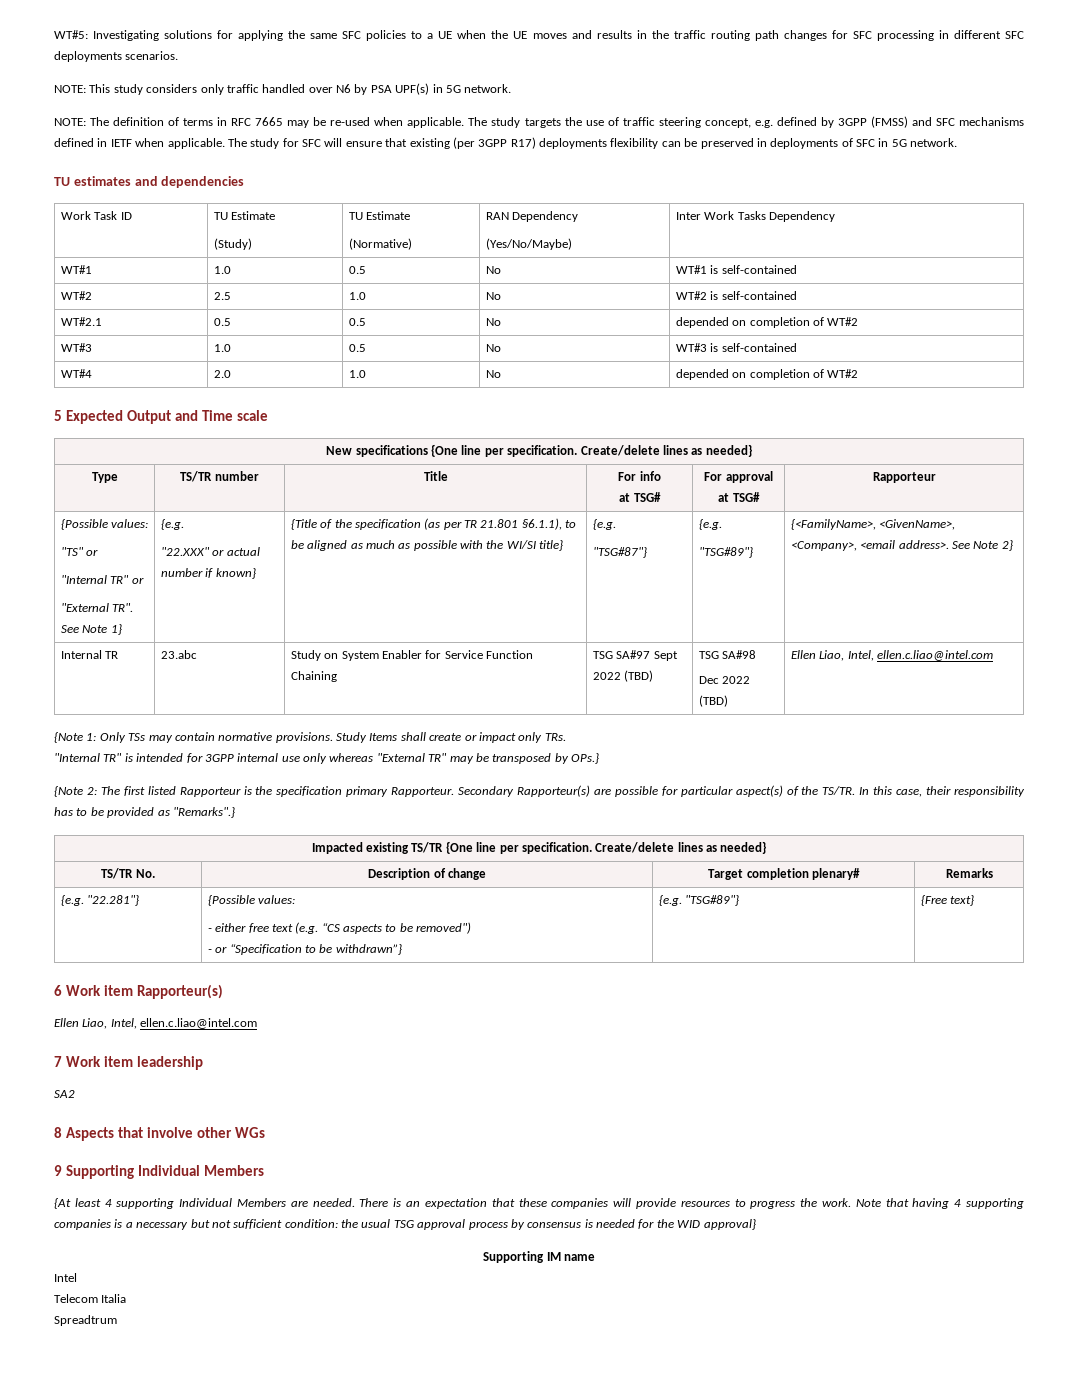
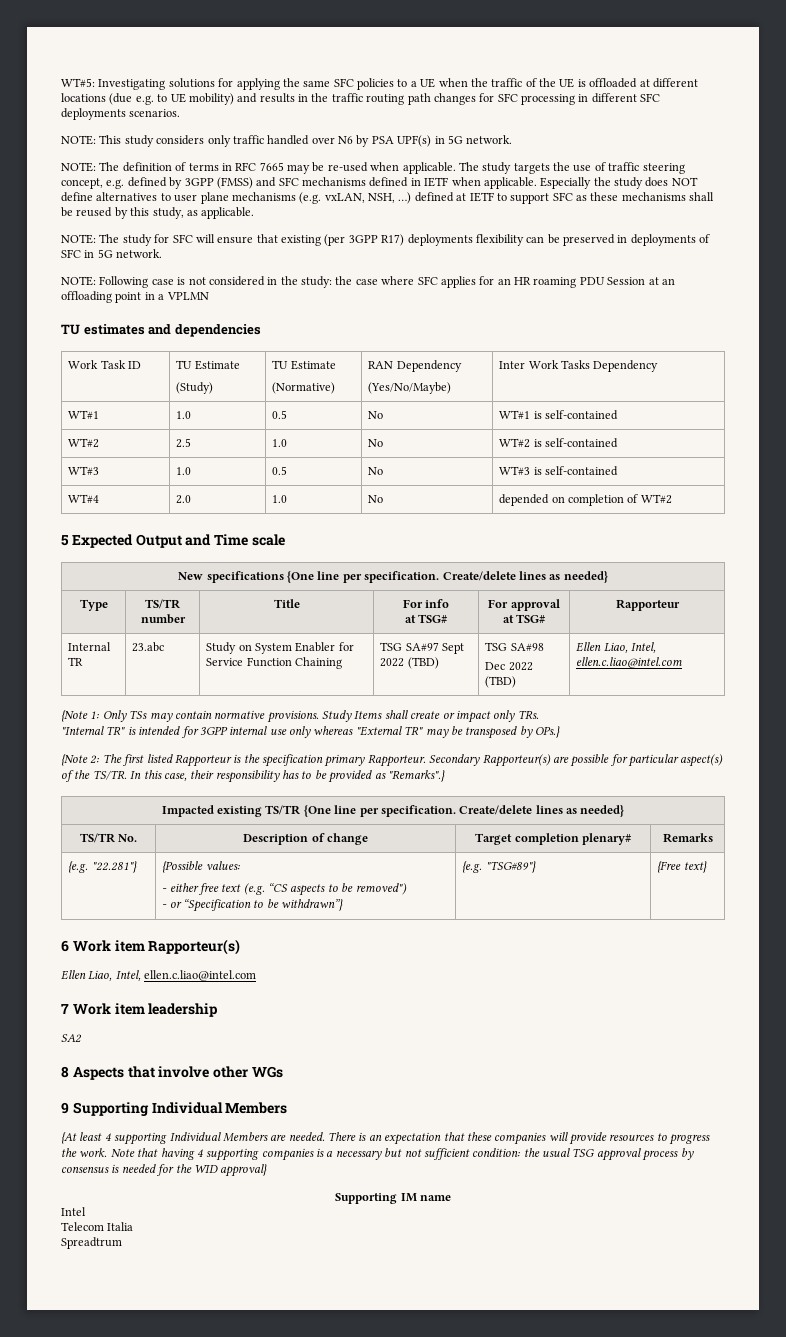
- WT#5: Investigating solutions for applying the same SFC policies to a UE when the UE moves and results in the traffic routing path changes for SFC processing in different SFC deployments scenarios.
+ WT#5: Investigating solutions for applying the same SFC policies to a UE when the traffic of the UE is offloaded at different locations (due e.g. to UE mobility) and results in the traffic routing path changes for SFC processing in different SFC deployments scenarios.
- The study for SFC will ensure that existing (per 3GPP R17) deployments flexibility can be preserved in deployments of SFC in 5G network.
+ Especially the study does NOT define alternatives to user plane mechanisms (e.g. vxLAN, NSH, …) defined at IETF to support SFC as these mechanisms shall be reused by this study, as applicable.
+ NOTE: The study for SFC will ensure that existing (per 3GPP R17) deployments flexibility can be preserved in deployments of SFC in 5G network.
+ NOTE: Following case is not considered in the study: the case where SFC applies for an HR roaming PDU Session at an offloading point in a VPLMN
- WT#2.1 | 0.5 | 0.5 | No | depended on completion of WT#2
  Type | TS/TR number | Title | For info
  at TSG# | For approval at TSG# | Rapporteur
- {Possible values:
- "TS" or
- "Internal TR" or
- "External TR". See Note 1} | {e.g.
- "22.XXX" or actual number if known} | {Title of the specification (as per TR 21.801 §6.1.1), to be aligned as much as possible with the WI/SI title} | {e.g.
- "TSG#87"} | {e.g.
- "TSG#89"} | {<FamilyName>, <GivenName>, <Company>, <email address>. See Note 2}

